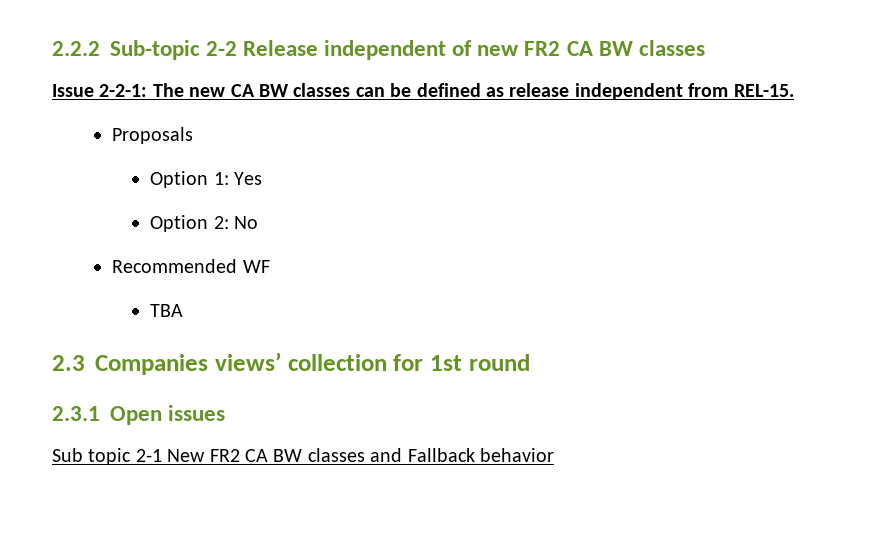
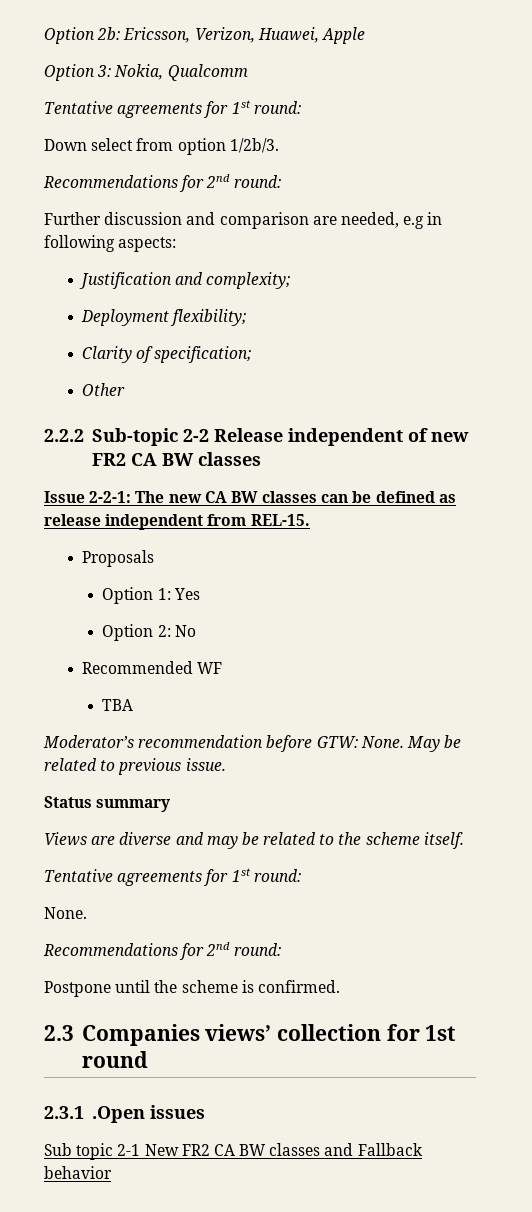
+ Option 2b: Ericsson, Verizon, Huawei, Apple
+ Option 3: Nokia, Qualcomm
+ Tentative agreements for 1st round:
+ Down select from option 1/2b/3.
+ Recommendations for 2nd round:
+ Further discussion and comparison are needed, e.g in following aspects:
+ Justification and complexity;
+ Deployment flexibility;
+ Clarity of specification;
+ Other
+ Moderator’s recommendation before GTW: None. May be related to previous issue.
+ Status summary
+ Views are diverse and may be related to the scheme itself.
+ Tentative agreements for 1st round:
+ None.
+ Recommendations for 2nd round:
+ Postpone until the scheme is confirmed.
- 2.3.1 Open issues
+ 2.3.1 .Open issues

